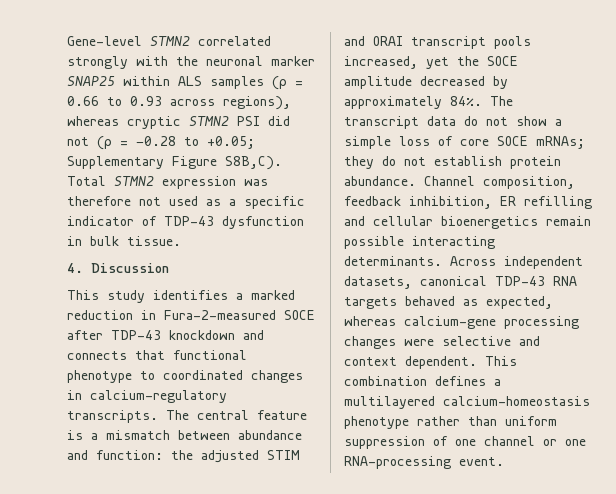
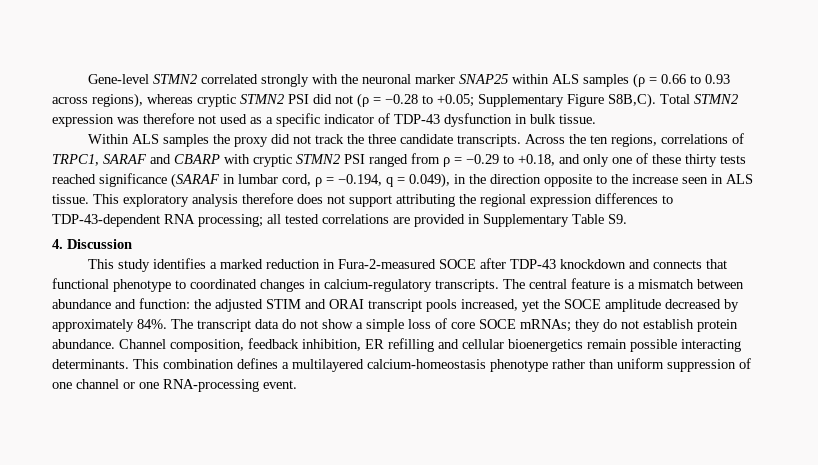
+ Within ALS samples the proxy did not track the three candidate transcripts. Across the ten regions, correlations of TRPC1, SARAF and CBARP with cryptic STMN2 PSI ranged from ρ = −0.29 to +0.18, and only one of these thirty tests reached significance (SARAF in lumbar cord, ρ = −0.194, q = 0.049), in the direction opposite to the increase seen in ALS tissue. This exploratory analysis therefore does not support attributing the regional expression differences to TDP-43-dependent RNA processing; all tested correlations are provided in Supplementary Table S9.
- Across independent datasets, canonical TDP-43 RNA targets behaved as expected, whereas calcium-gene processing changes were selective and context dependent.

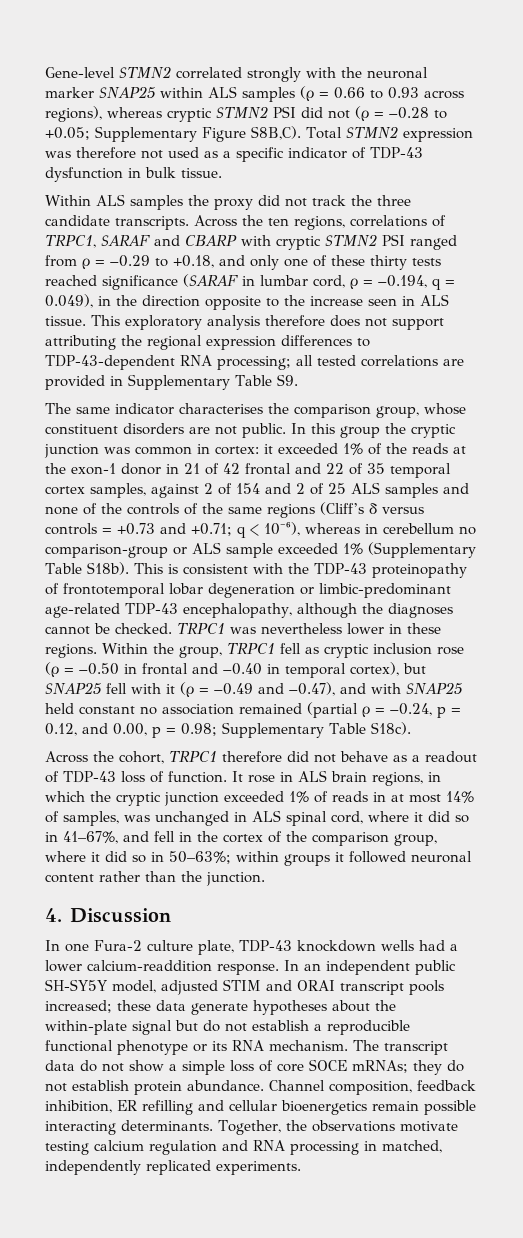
+ The same indicator characterises the comparison group, whose constituent disorders are not public. In this group the cryptic junction was common in cortex: it exceeded 1% of the reads at the exon-1 donor in 21 of 42 frontal and 22 of 35 temporal cortex samples, against 2 of 154 and 2 of 25 ALS samples and none of the controls of the same regions (Cliff’s δ versus controls = +0.73 and +0.71; q < 10⁻⁶), whereas in cerebellum no comparison-group or ALS sample exceeded 1% (Supplementary Table S18b). This is consistent with the TDP-43 proteinopathy of frontotemporal lobar degeneration or limbic-predominant age-related TDP-43 encephalopathy, although the diagnoses cannot be checked. TRPC1 was nevertheless lower in these regions. Within the group, TRPC1 fell as cryptic inclusion rose (ρ = −0.50 in frontal and −0.40 in temporal cortex), but SNAP25 fell with it (ρ = −0.49 and −0.47), and with SNAP25 held constant no association remained (partial ρ = −0.24, p = 0.12, and 0.00, p = 0.98; Supplementary Table S18c).
+ Across the cohort, TRPC1 therefore did not behave as a readout of TDP-43 loss of function. It rose in ALS brain regions, in which the cryptic junction exceeded 1% of reads in at most 14% of samples, was unchanged in ALS spinal cord, where it did so in 41–67%, and fell in the cortex of the comparison group, where it did so in 50–63%; within groups it followed neuronal content rather than the junction.
  4. Discussion
- This study identifies a marked reduction in Fura-2-measured SOCE after TDP-43 knockdown and connects that functional phenotype to coordinated changes in calcium-regulatory transcripts. The central feature is a mismatch between abundance and function: the adjusted STIM and ORAI transcript pools increased, yet the SOCE amplitude decreased by approximately 84%.
+ In one Fura-2 culture plate, TDP-43 knockdown wells had a lower calcium-readdition response. In an independent public SH-SY5Y model, adjusted STIM and ORAI transcript pools increased; these data generate hypotheses about the within-plate signal but do not establish a reproducible functional phenotype or its RNA mechanism.
- This combination defines a multilayered calcium-homeostasis phenotype rather than uniform suppression of one channel or one RNA-processing event.
+ Together, the observations motivate testing calcium regulation and RNA processing in matched, independently replicated experiments.

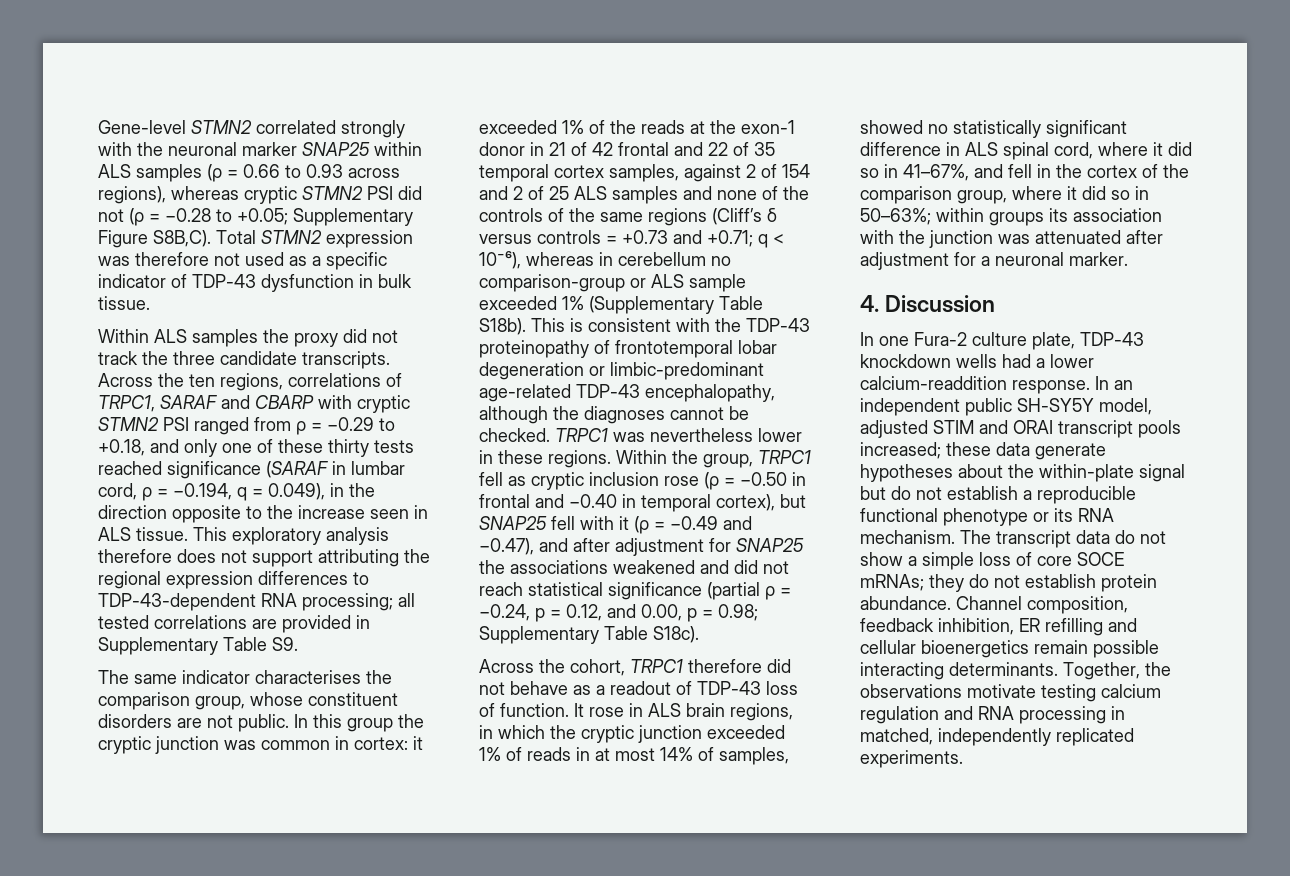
- Within the group, TRPC1 fell as cryptic inclusion rose (ρ = −0.50 in frontal and −0.40 in temporal cortex), but SNAP25 fell with it (ρ = −0.49 and −0.47), and with SNAP25 held constant no association remained (partial ρ = −0.24, p = 0.12, and 0.00, p = 0.98; Supplementary Table S18c).
+ Within the group, TRPC1 fell as cryptic inclusion rose (ρ = −0.50 in frontal and −0.40 in temporal cortex), but SNAP25 fell with it (ρ = −0.49 and −0.47), and after adjustment for SNAP25 the associations weakened and did not reach statistical significance (partial ρ = −0.24, p = 0.12, and 0.00, p = 0.98; Supplementary Table S18c).
- It rose in ALS brain regions, in which the cryptic junction exceeded 1% of reads in at most 14% of samples, was unchanged in ALS spinal cord, where it did so in 41–67%, and fell in the cortex of the comparison group, where it did so in 50–63%; within groups it followed neuronal content rather than the junction.
+ It rose in ALS brain regions, in which the cryptic junction exceeded 1% of reads in at most 14% of samples, showed no statistically significant difference in ALS spinal cord, where it did so in 41–67%, and fell in the cortex of the comparison group, where it did so in 50–63%; within groups its association with the junction was attenuated after adjustment for a neuronal marker.

